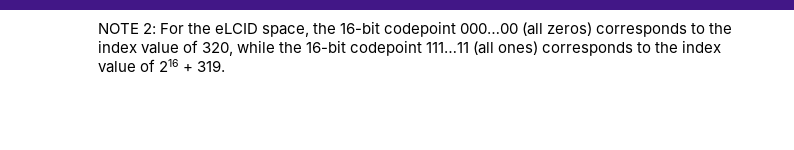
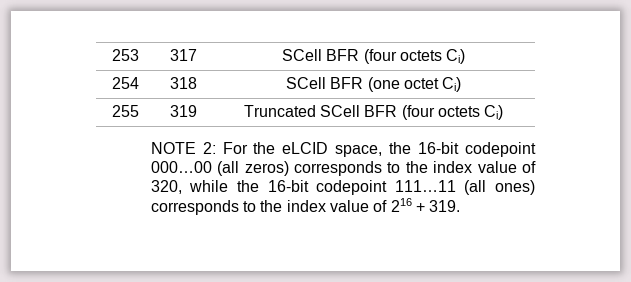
+ 253 | 317 | SCell BFR (four octets Ci)
+ 254 | 318 | SCell BFR (one octet Ci)
+ 255 | 319 | Truncated SCell BFR (four octets Ci)

